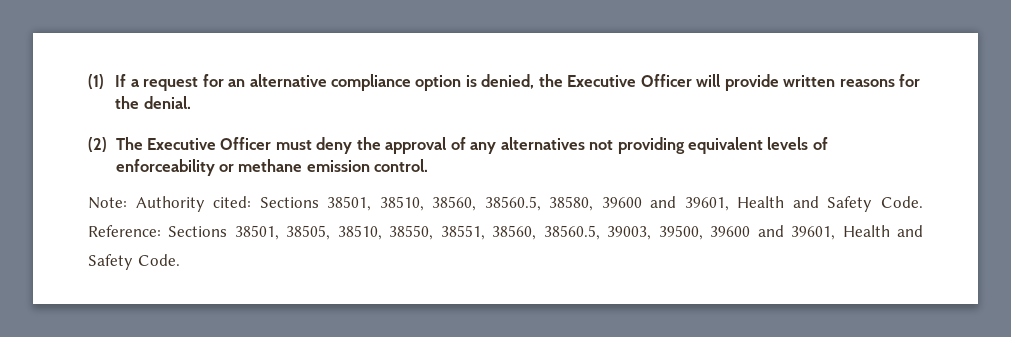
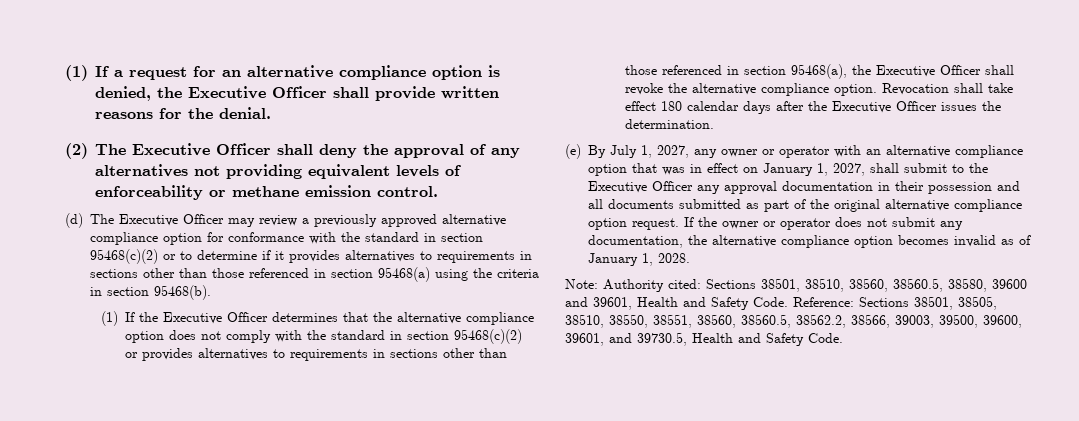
- (1) If a request for an alternative compliance option is denied, the Executive Officer will provide written reasons for the denial.
+ (1) If a request for an alternative compliance option is denied, the Executive Officer shall provide written reasons for the denial.
- (2) The Executive Officer must deny the approval of any alternatives not providing equivalent levels of enforceability or methane emission control.
+ (2) The Executive Officer shall deny the approval of any alternatives not providing equivalent levels of enforceability or methane emission control.
+ (d) The Executive Officer may review a previously approved alternative compliance option for conformance with the standard in section 95468(c)(2) or to determine if it provides alternatives to requirements in sections other than those referenced in section 95468(a) using the criteria in section 95468(b).
+ (1) If the Executive Officer determines that the alternative compliance option does not comply with the standard in section 95468(c)(2) or provides alternatives to requirements in sections other than those referenced in section 95468(a), the Executive Officer shall revoke the alternative compliance option. Revocation shall take effect 180 calendar days after the Executive Officer issues the determination.
+ (e) By July 1, 2027, any owner or operator with an alternative compliance option that was in effect on January 1, 2027, shall submit to the Executive Officer any approval documentation in their possession and all documents submitted as part of the original alternative compliance option request. If the owner or operator does not submit any documentation, the alternative compliance option becomes invalid as of January 1, 2028.
- Reference: Sections 38501, 38505, 38510, 38550, 38551, 38560, 38560.5, 39003, 39500, 39600 and 39601, Health and Safety Code.
+ Reference: Sections 38501, 38505, 38510, 38550, 38551, 38560, 38560.5, 38562.2, 38566, 39003, 39500, 39600, 39601, and 39730.5, Health and Safety Code.

